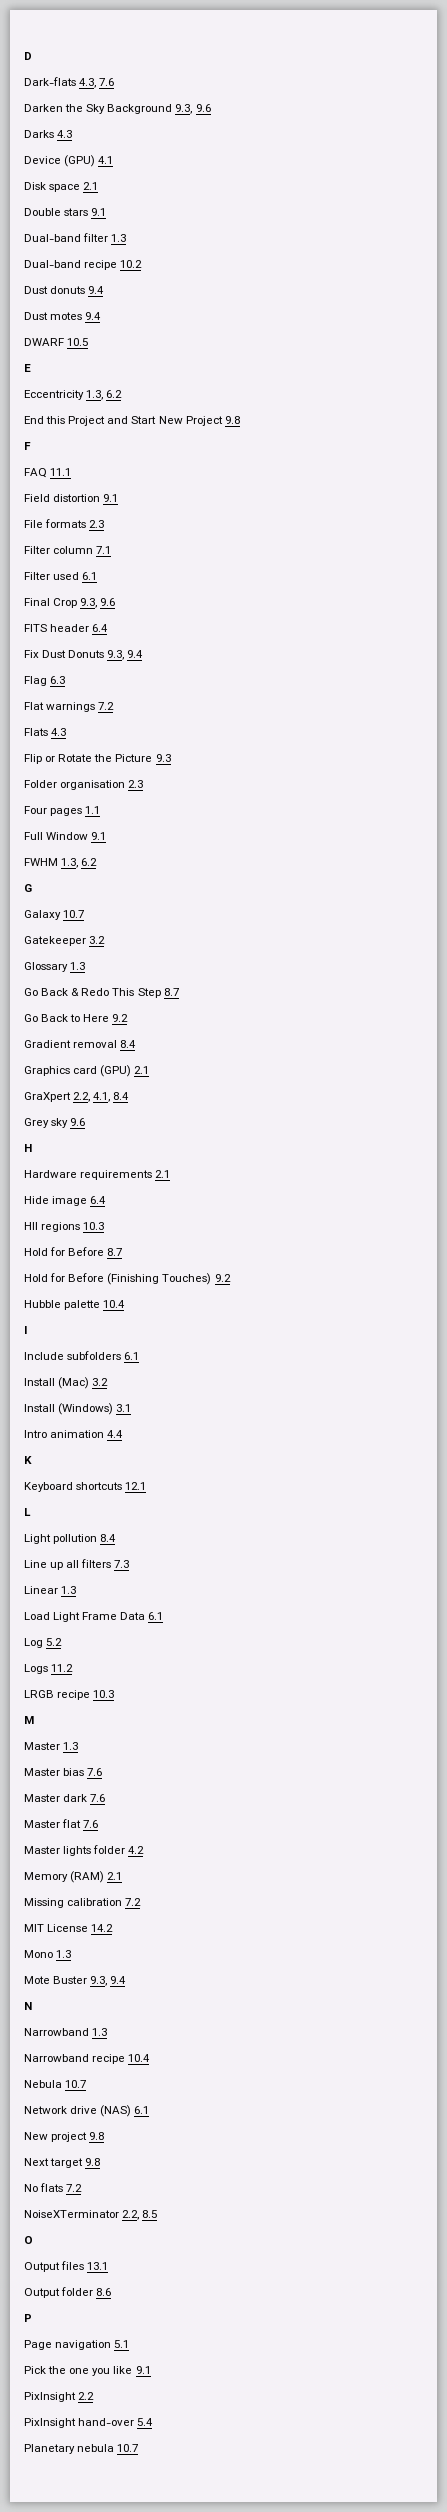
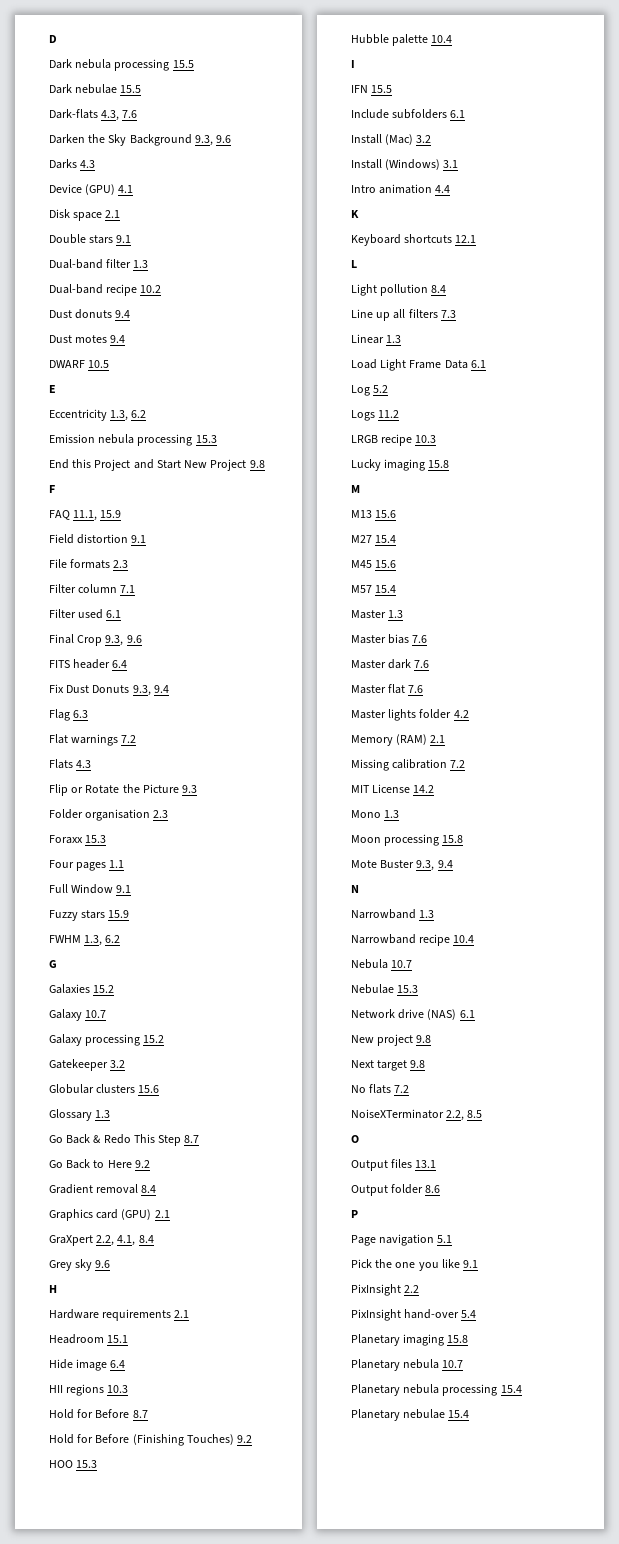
+ Dark nebula processing 15.5
+ Dark nebulae 15.5
+ Emission nebula processing 15.3
- FAQ 11.1
+ FAQ 11.1, 15.9
+ Foraxx 15.3
+ Fuzzy stars 15.9
+ Galaxies 15.2
+ Galaxy processing 15.2
+ Globular clusters 15.6
+ Headroom 15.1
+ HOO 15.3
+ IFN 15.5
+ Lucky imaging 15.8
  M
+ M13 15.6
+ M27 15.4
+ M45 15.6
+ M57 15.4
+ Moon processing 15.8
+ Nebulae 15.3
+ Planetary imaging 15.8
+ Planetary nebula processing 15.4
+ Planetary nebulae 15.4

